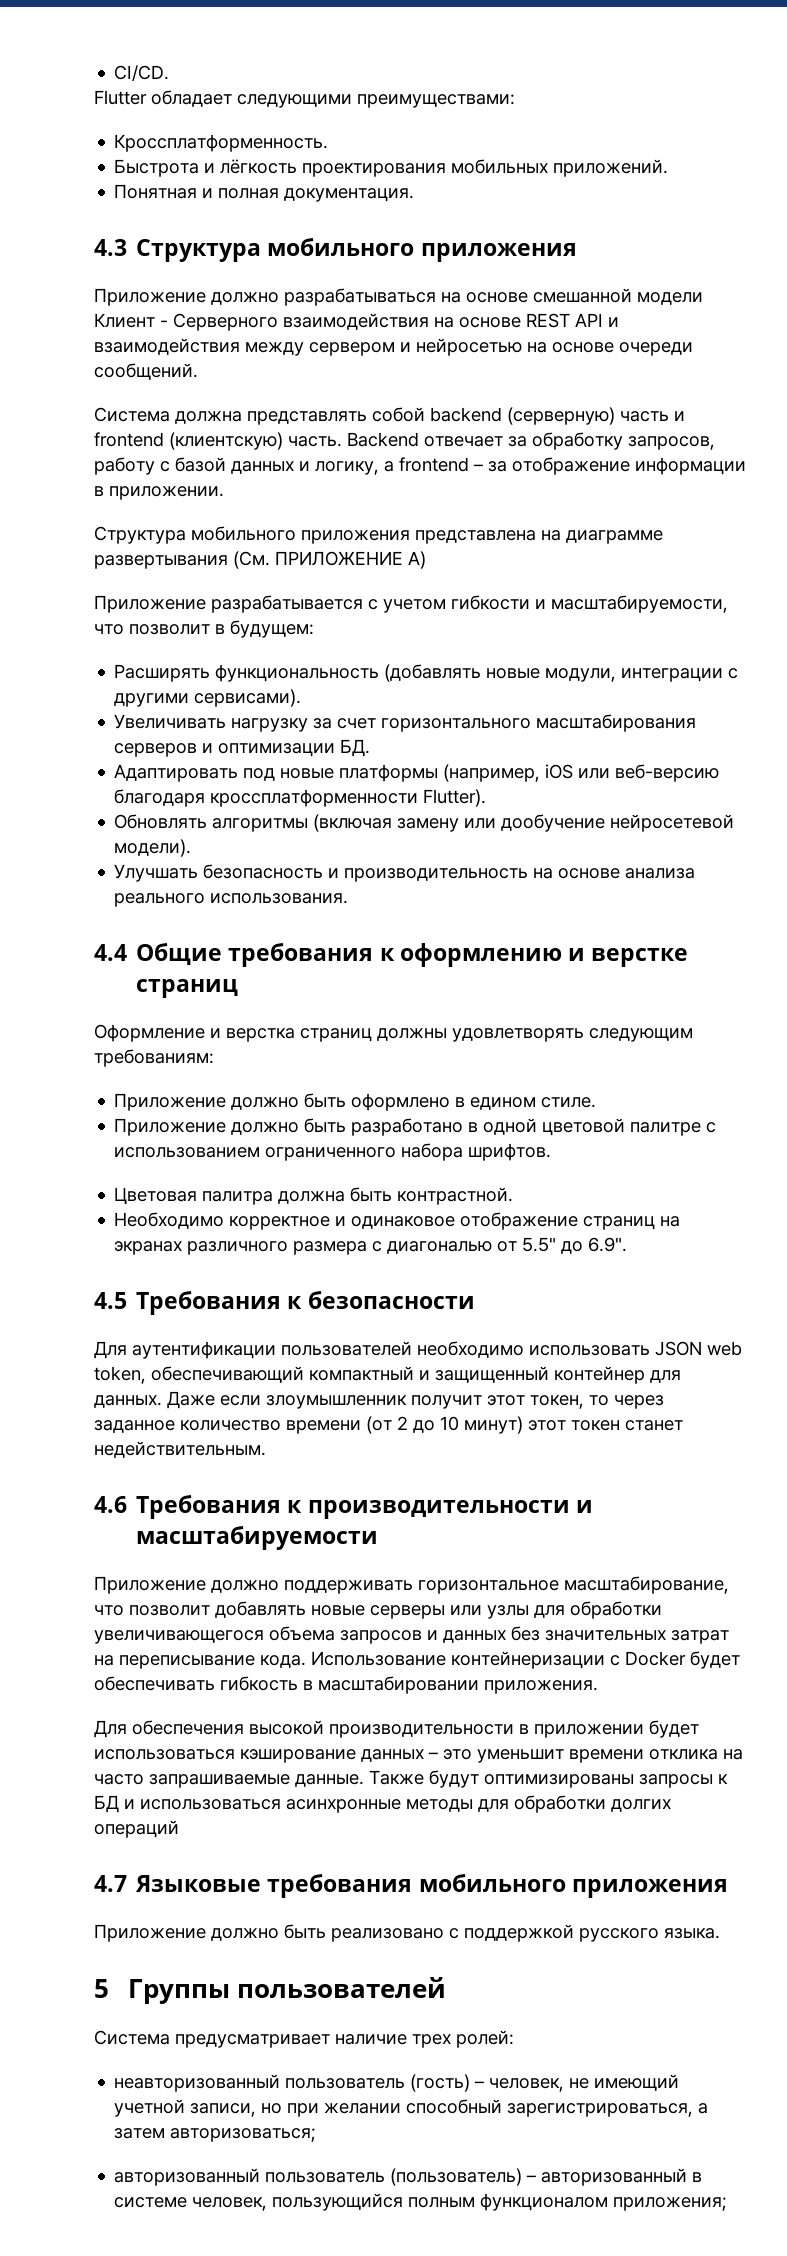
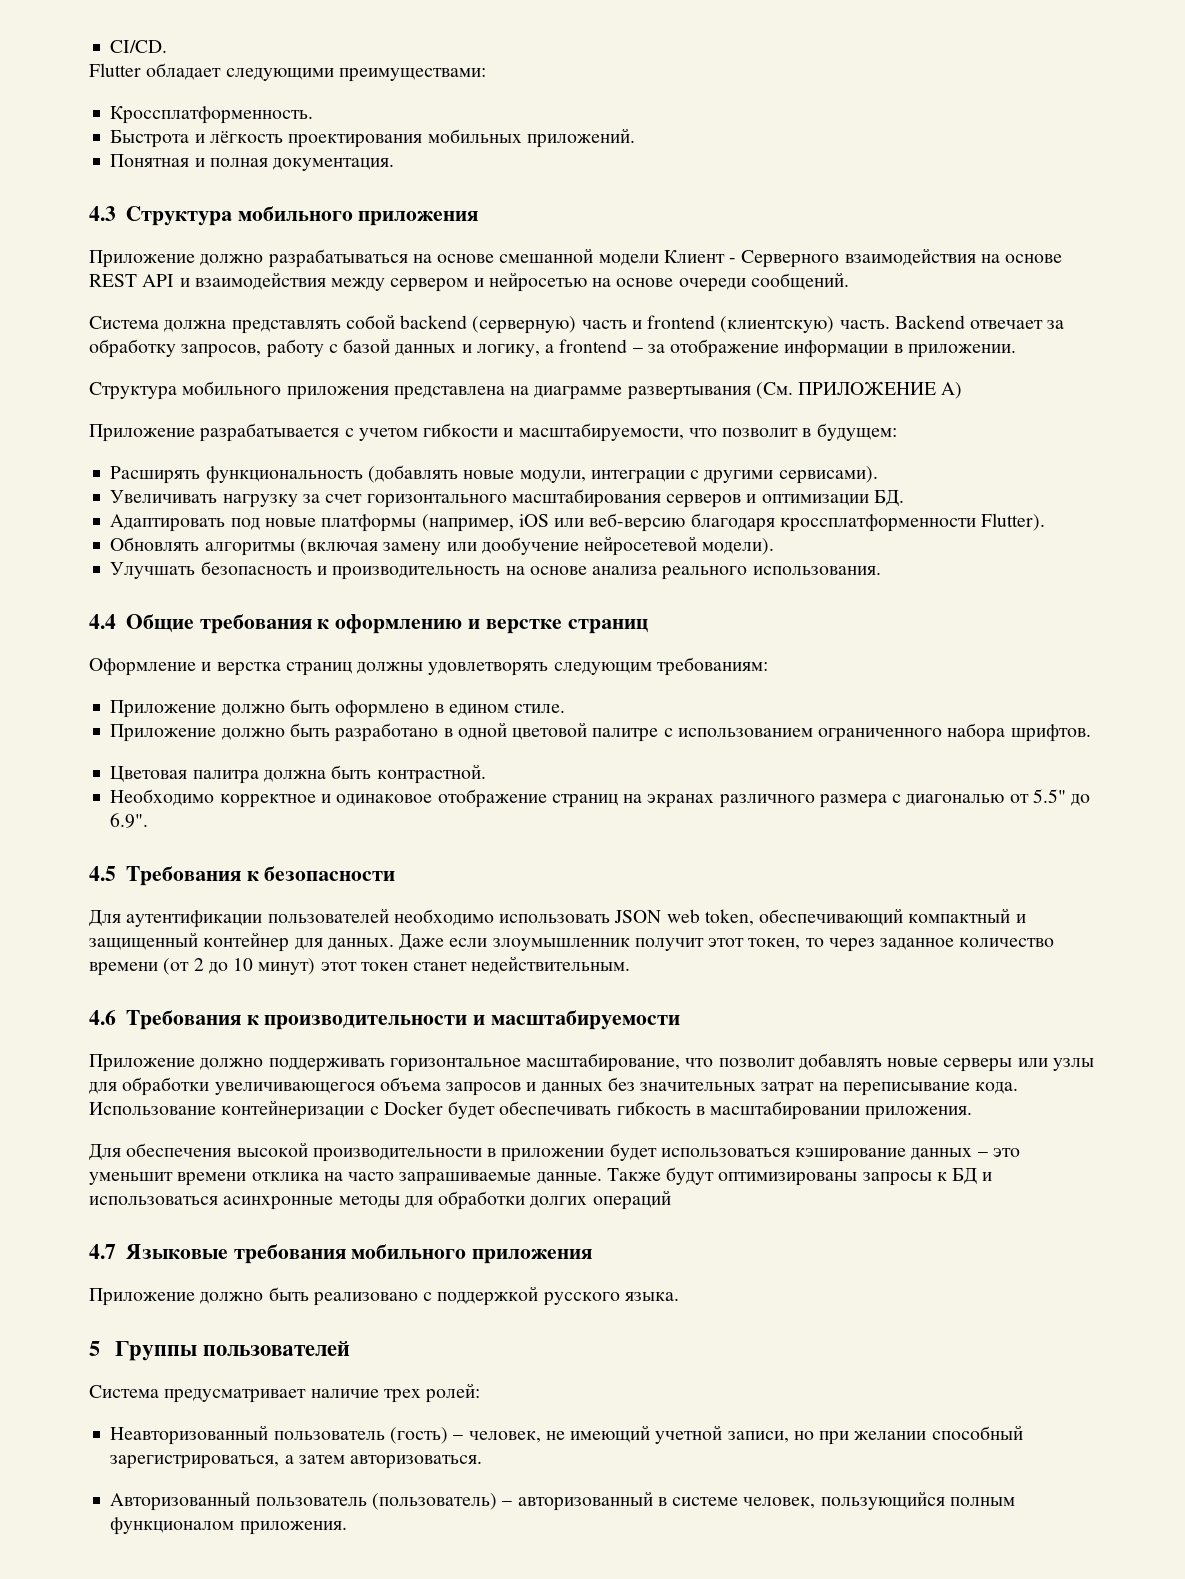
- неавторизованный пользователь (гость) – человек, не имеющий учетной записи, но при желании способный зарегистрироваться, а затем авторизоваться;
- авторизованный пользователь (пользователь) – авторизованный в системе человек, пользующийся полным функционалом приложения;
+ Неавторизованный пользователь (гость) – человек, не имеющий учетной записи, но при желании способный зарегистрироваться, а затем авторизоваться.
+ Авторизованный пользователь (пользователь) – авторизованный в системе человек, пользующийся полным функционалом приложения.

